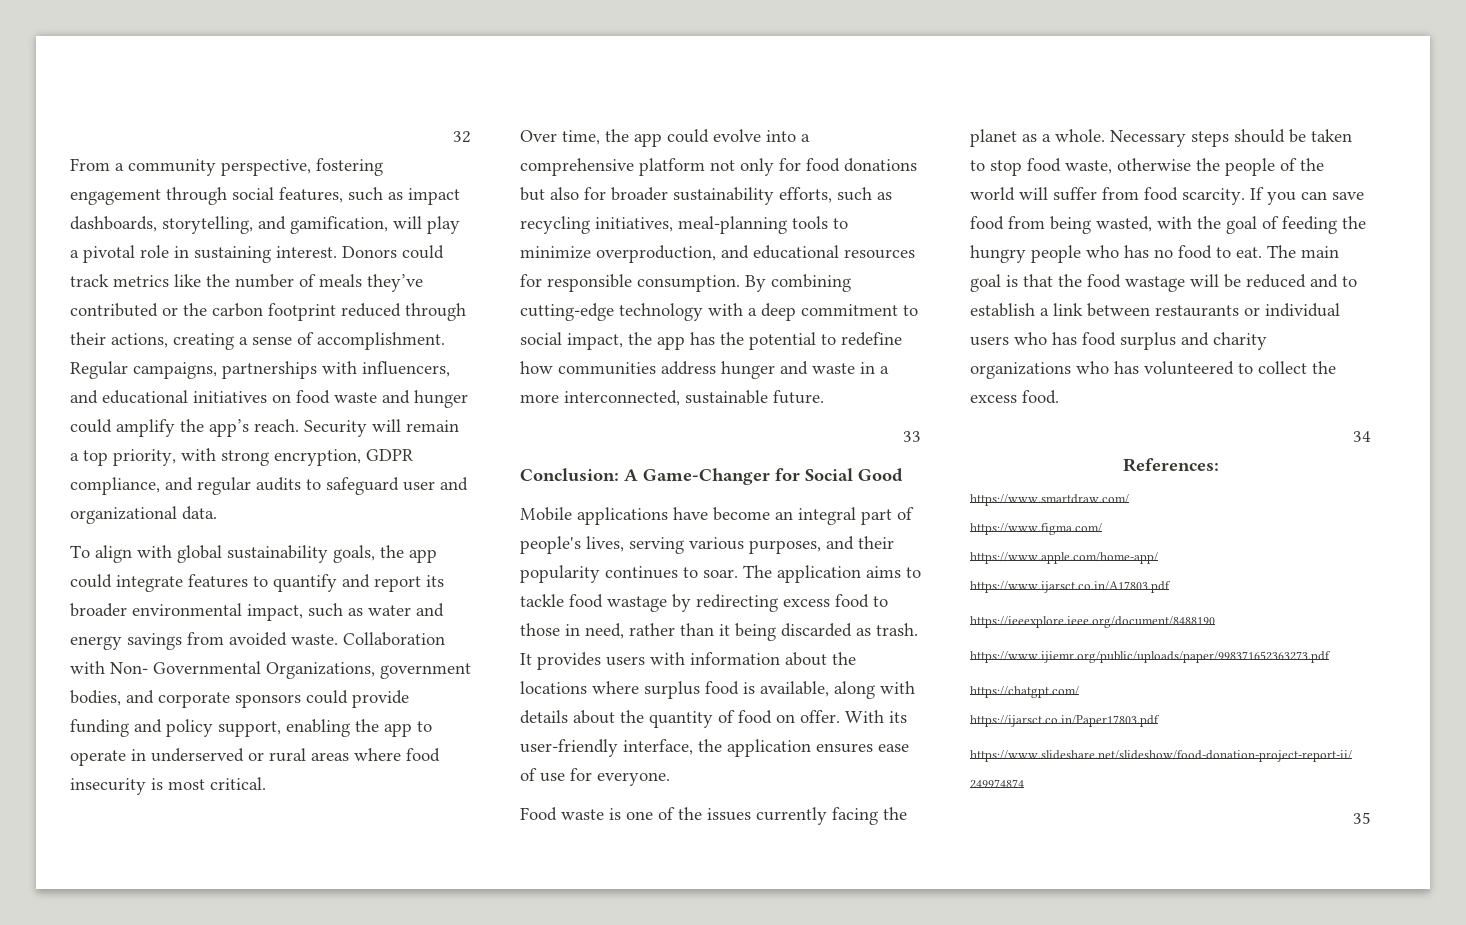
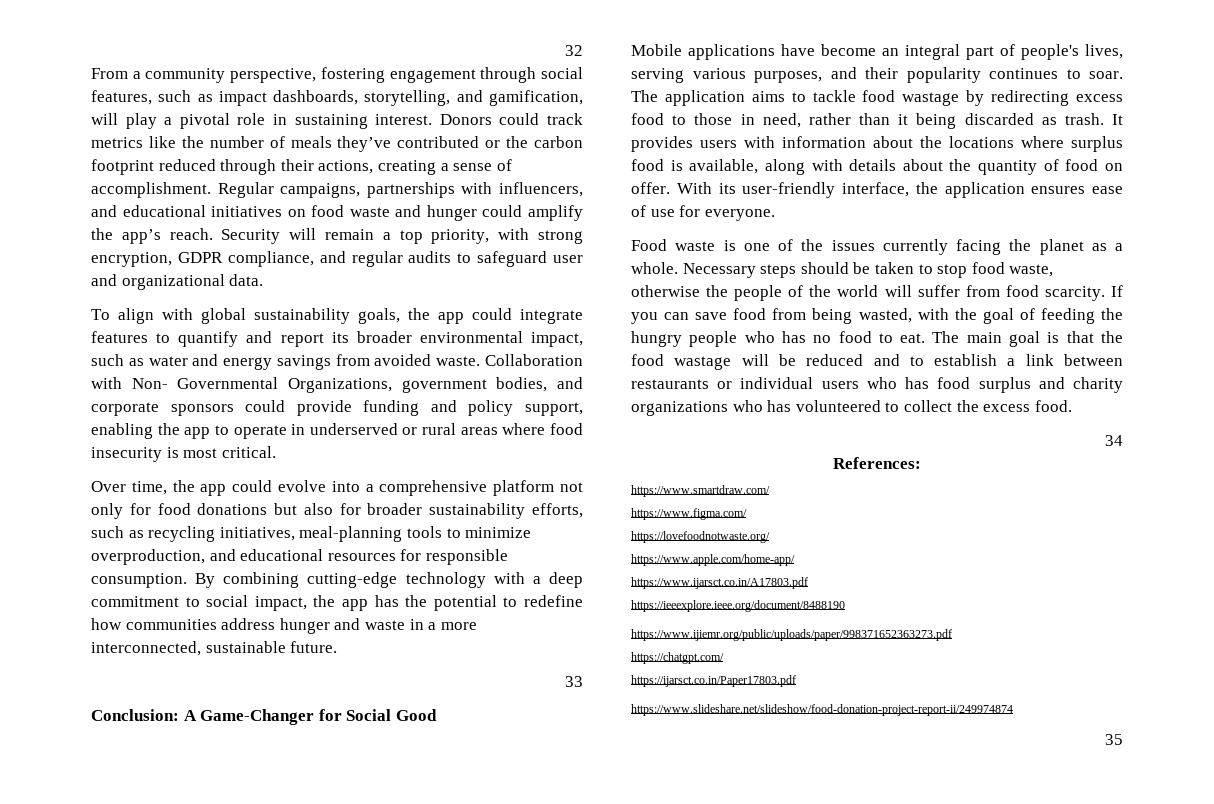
+ https://lovefoodnotwaste.org/

